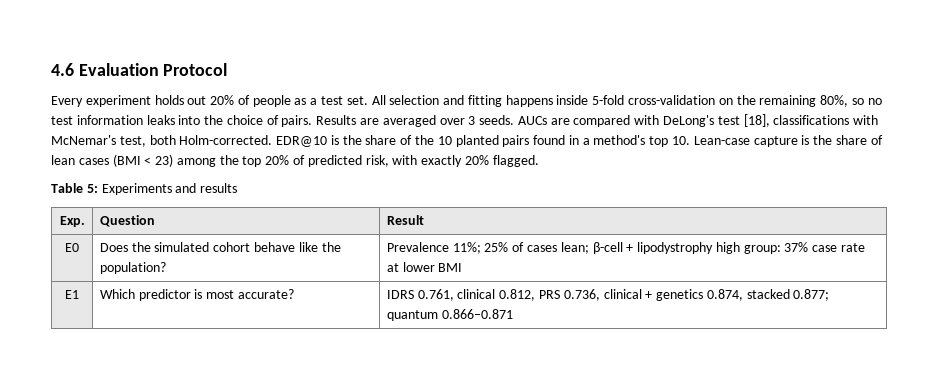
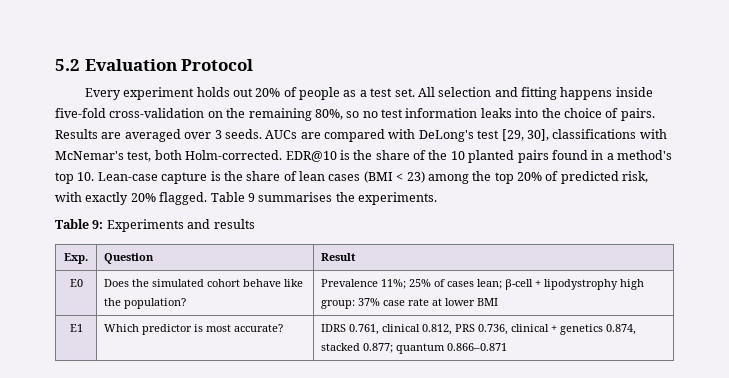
- 4.6 Evaluation Protocol
+ 5.2 Evaluation Protocol
- All selection and fitting happens inside 5-fold cross-validation on the remaining 80%, so no test information leaks into the choice of pairs.
+ All selection and fitting happens inside five-fold cross-validation on the remaining 80%, so no test information leaks into the choice of pairs.
- AUCs are compared with DeLong's test [18], classifications with McNemar's test, both Holm-corrected.
+ AUCs are compared with DeLong's test [29, 30], classifications with McNemar's test, both Holm-corrected.
- EDR@10 is the share of the 10 planted pairs found in a method's top 10. Lean-case capture is the share of lean cases (BMI < 23) among the top 20% of predicted risk, with exactly 20% flagged.
- Table 5: Experiments and results
+ EDR@10 is the share of the 10 planted pairs found in a method's top 10. Lean-case capture is the share of lean cases (BMI < 23) among the top 20% of predicted risk, with exactly 20% flagged. Table 9 summarises the experiments.
+ Table 9: Experiments and results

